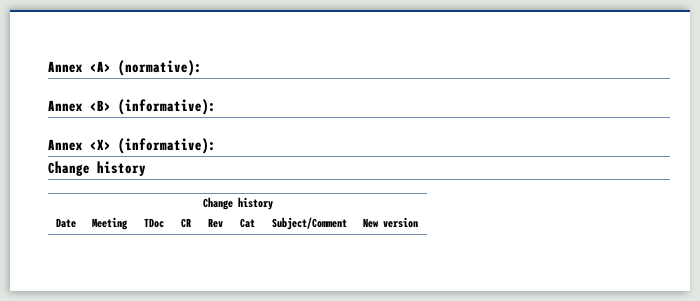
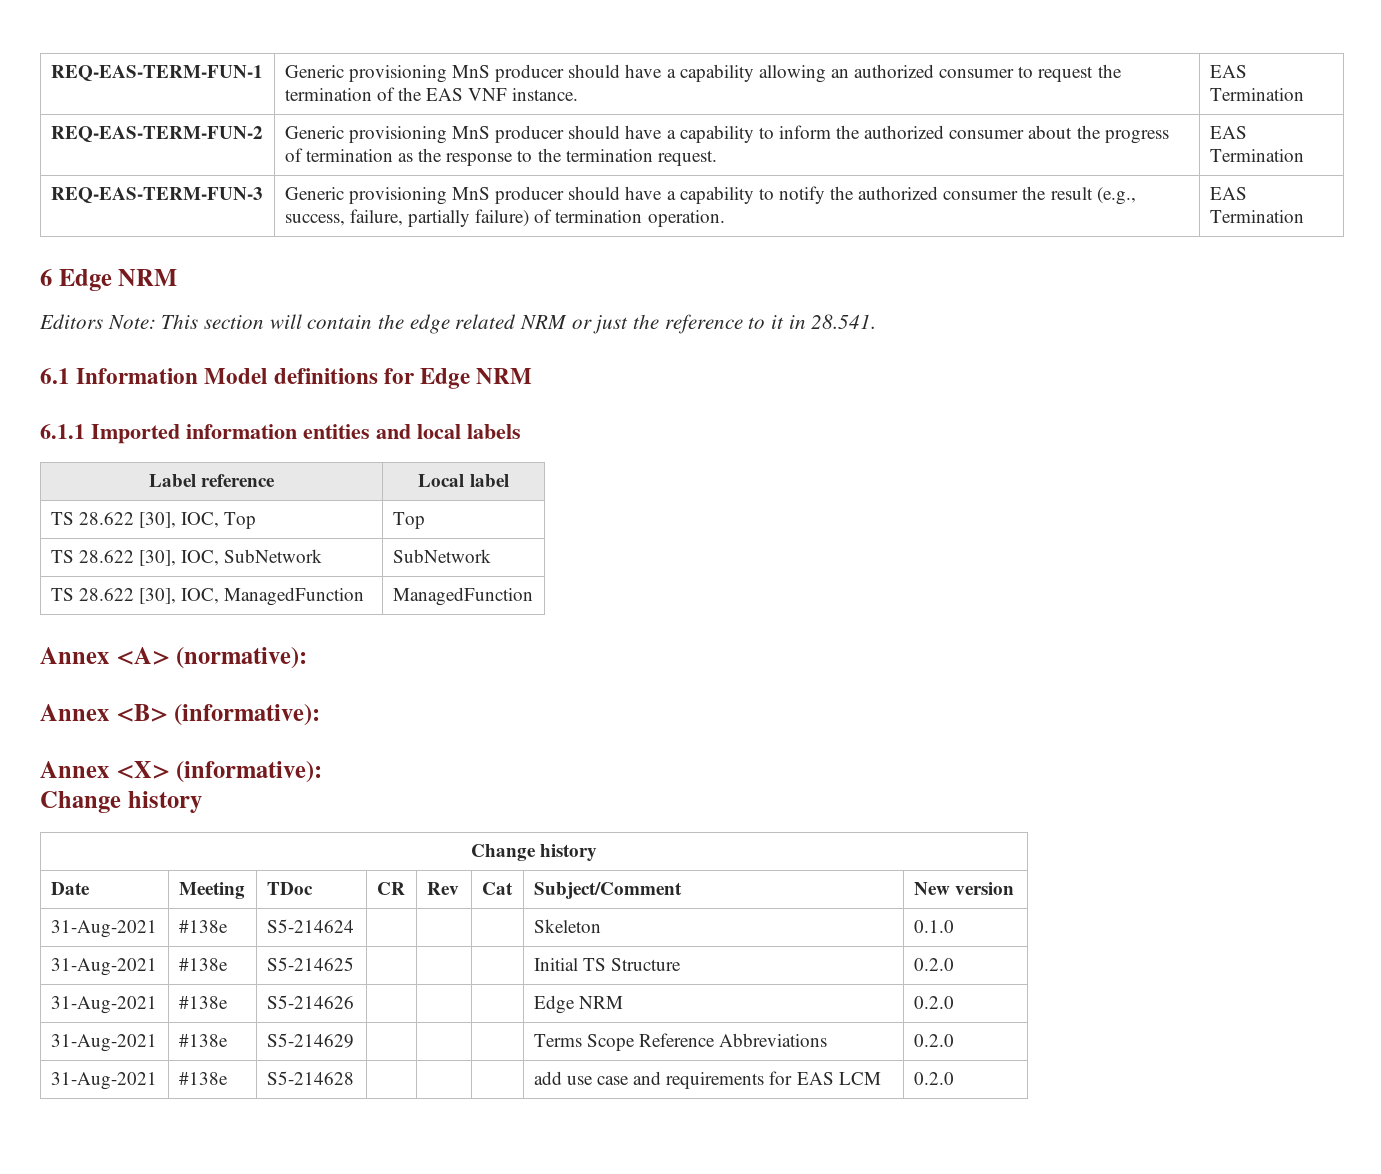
+ REQ-EAS-TERM-FUN-1 | Generic provisioning MnS producer should have a capability allowing an authorized consumer to request the termination of the EAS VNF instance. | EAS Termination
+ REQ-EAS-TERM-FUN-2 | Generic provisioning MnS producer should have a capability to inform the authorized consumer about the progress of termination as the response to the termination request. | EAS Termination
+ REQ-EAS-TERM-FUN-3 | Generic provisioning MnS producer should have a capability to notify the authorized consumer the result (e.g., success, failure, partially failure) of termination operation. | EAS Termination
+ 6 Edge NRM
+ Editors Note: This section will contain the edge related NRM or just the reference to it in 28.541.
+ 6.1 Information Model definitions for Edge NRM
+ 6.1.1 Imported information entities and local labels
+ Label reference | Local label
+ TS 28.622 [30], IOC, Top | Top
+ TS 28.622 [30], IOC, SubNetwork | SubNetwork
+ TS 28.622 [30], IOC, ManagedFunction | ManagedFunction
+ 31-Aug-2021 | #138e | S5-214624 | | | | Skeleton | 0.1.0
+ 31-Aug-2021 | #138e | S5-214625 | | | | Initial TS Structure | 0.2.0
+ 31-Aug-2021 | #138e | S5-214626 | | | | Edge NRM | 0.2.0
+ 31-Aug-2021 | #138e | S5-214629 | | | | Terms Scope Reference Abbreviations | 0.2.0
+ 31-Aug-2021 | #138e | S5-214628 | | | | add use case and requirements for EAS LCM | 0.2.0

